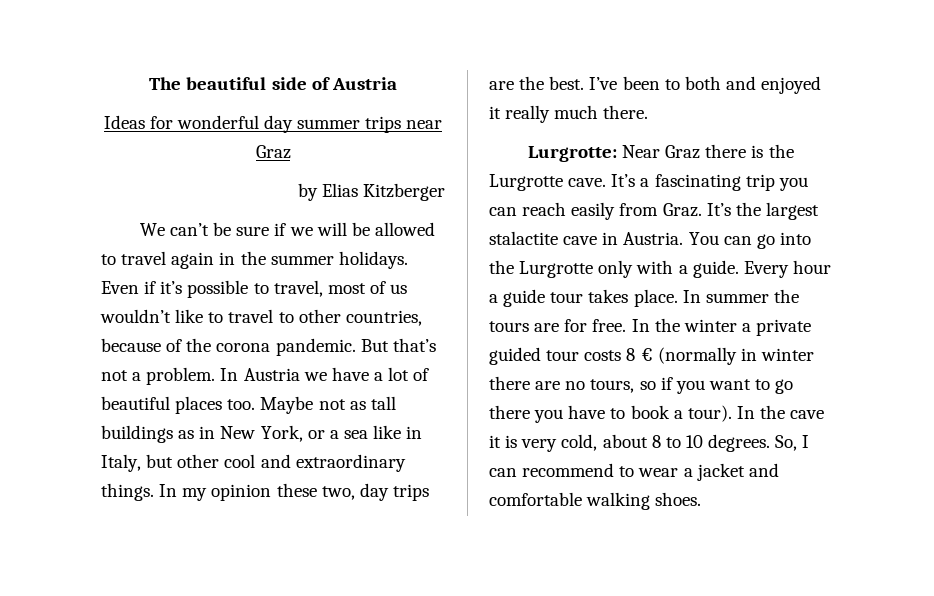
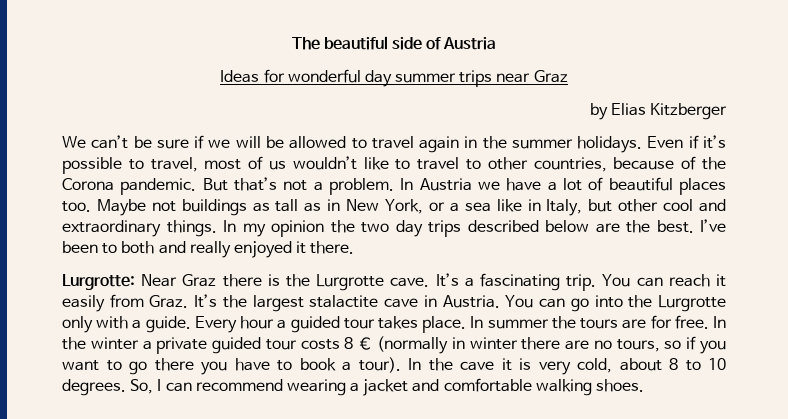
- Even if it’s possible to travel, most of us wouldn’t like to travel to other countries, because of the corona pandemic.
+ Even if it’s possible to travel, most of us wouldn’t like to travel to other countries, because of the Corona pandemic.
- Maybe not as tall buildings as in New York, or a sea like in Italy, but other cool and extraordinary things.
+ Maybe not buildings as tall as in New York, or a sea like in Italy, but other cool and extraordinary things.
- In my opinion these two, day trips are the best.
+ In my opinion the two day trips described below are the best.
- I’ve been to both and enjoyed it really much there.
+ I’ve been to both and really enjoyed it there.
- It’s a fascinating trip you can reach easily from Graz.
+ It’s a fascinating trip. You can reach it easily from Graz.
- Every hour a guide tour takes place.
+ Every hour a guided tour takes place.
- So, I can recommend to wear a jacket and comfortable walking shoes.
+ So, I can recommend wearing a jacket and comfortable walking shoes.

